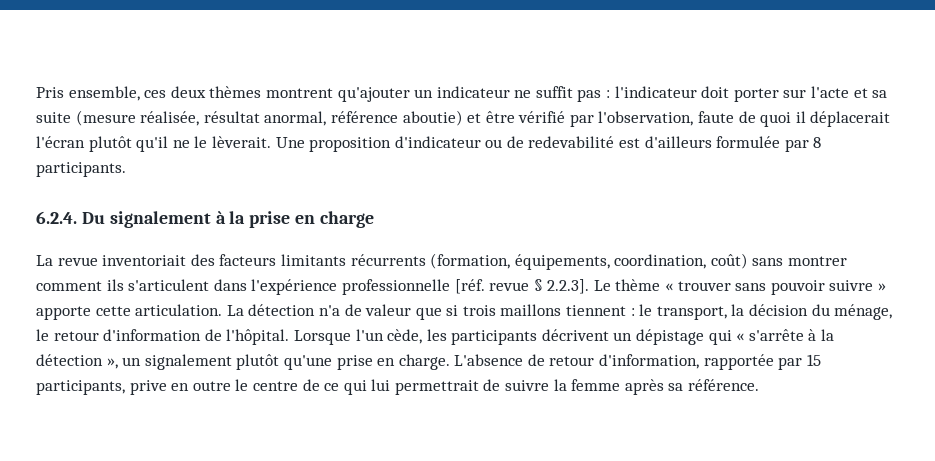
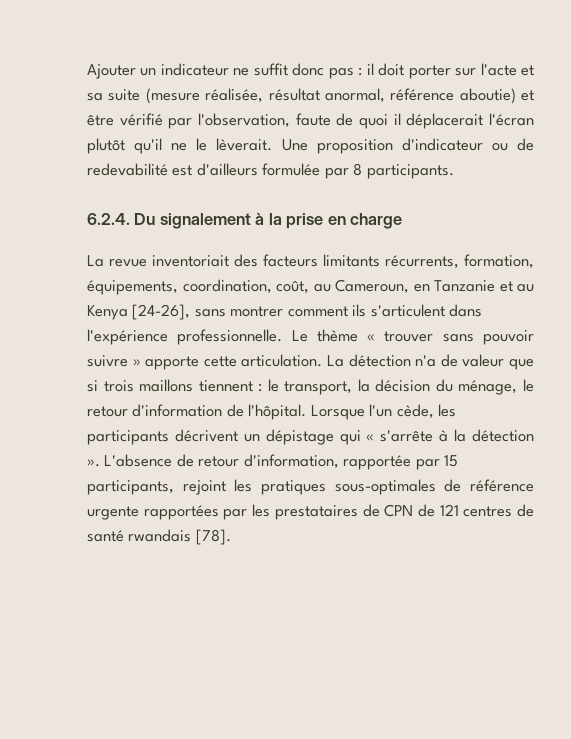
- Pris ensemble, ces deux thèmes montrent qu'ajouter un indicateur ne suffit pas : l'indicateur doit porter sur l'acte et sa suite (mesure réalisée, résultat anormal, référence aboutie) et être vérifié par l'observation, faute de quoi il déplacerait l'écran plutôt qu'il ne le lèverait.
+ Ajouter un indicateur ne suffit donc pas : il doit porter sur l'acte et sa suite (mesure réalisée, résultat anormal, référence aboutie) et être vérifié par l'observation, faute de quoi il déplacerait l'écran plutôt qu'il ne le lèverait.
- La revue inventoriait des facteurs limitants récurrents (formation, équipements, coordination, coût) sans montrer comment ils s'articulent dans l'expérience professionnelle [réf. revue § 2.2.3]. Le thème « trouver sans pouvoir suivre » apporte cette articulation.
+ La revue inventoriait des facteurs limitants récurrents, formation, équipements, coordination, coût, au Cameroun, en Tanzanie et au Kenya [24-26], sans montrer comment ils s'articulent dans l'expérience professionnelle. Le thème « trouver sans pouvoir suivre » apporte cette articulation.
- Lorsque l'un cède, les participants décrivent un dépistage qui « s'arrête à la détection », un signalement plutôt qu'une prise en charge.
+ Lorsque l'un cède, les participants décrivent un dépistage qui « s'arrête à la détection ».
- L'absence de retour d'information, rapportée par 15 participants, prive en outre le centre de ce qui lui permettrait de suivre la femme après sa référence.
+ L'absence de retour d'information, rapportée par 15 participants, rejoint les pratiques sous-optimales de référence urgente rapportées par les prestataires de CPN de 121 centres de santé rwandais [78].

